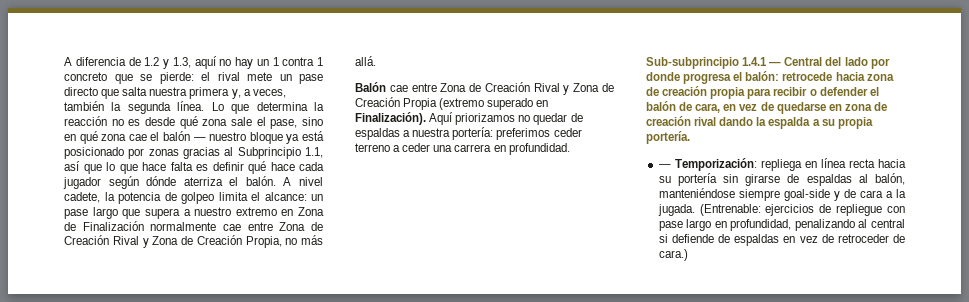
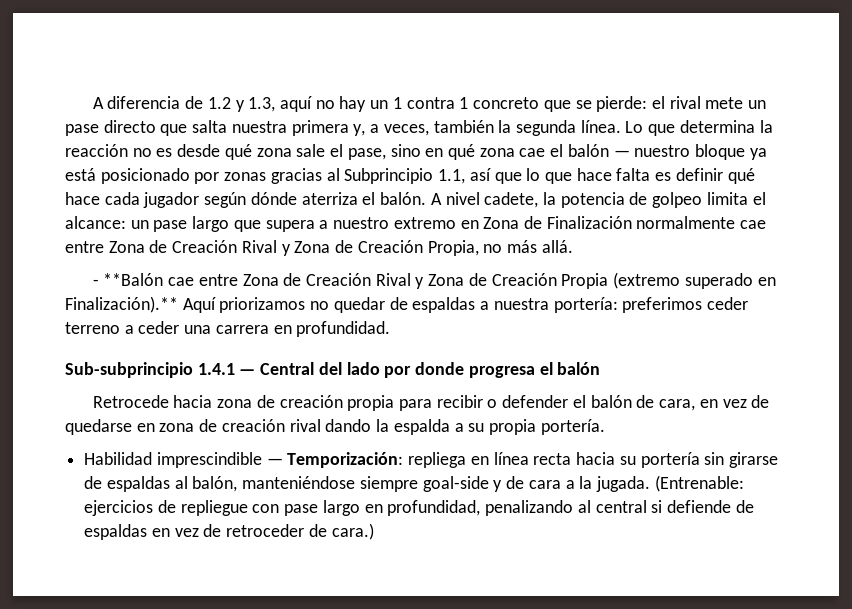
- Balón cae entre Zona de Creación Rival y Zona de Creación Propia (extremo superado en Finalización). Aquí priorizamos no quedar de espaldas a nuestra portería: preferimos ceder terreno a ceder una carrera en profundidad.
+ - **Balón cae entre Zona de Creación Rival y Zona de Creación Propia (extremo superado en Finalización).** Aquí priorizamos no quedar de espaldas a nuestra portería: preferimos ceder terreno a ceder una carrera en profundidad.
- Sub-subprincipio 1.4.1 — Central del lado por donde progresa el balón: retrocede hacia zona de creación propia para recibir o defender el balón de cara, en vez de quedarse en zona de creación rival dando la espalda a su propia portería.
+ Sub-subprincipio 1.4.1 — Central del lado por donde progresa el balón
+ Retrocede hacia zona de creación propia para recibir o defender el balón de cara, en vez de quedarse en zona de creación rival dando la espalda a su propia portería.
- — Temporización: repliega en línea recta hacia su portería sin girarse de espaldas al balón, manteniéndose siempre goal-side y de cara a la jugada.
+ Habilidad imprescindible — Temporización: repliega en línea recta hacia su portería sin girarse de espaldas al balón, manteniéndose siempre goal-side y de cara a la jugada.

